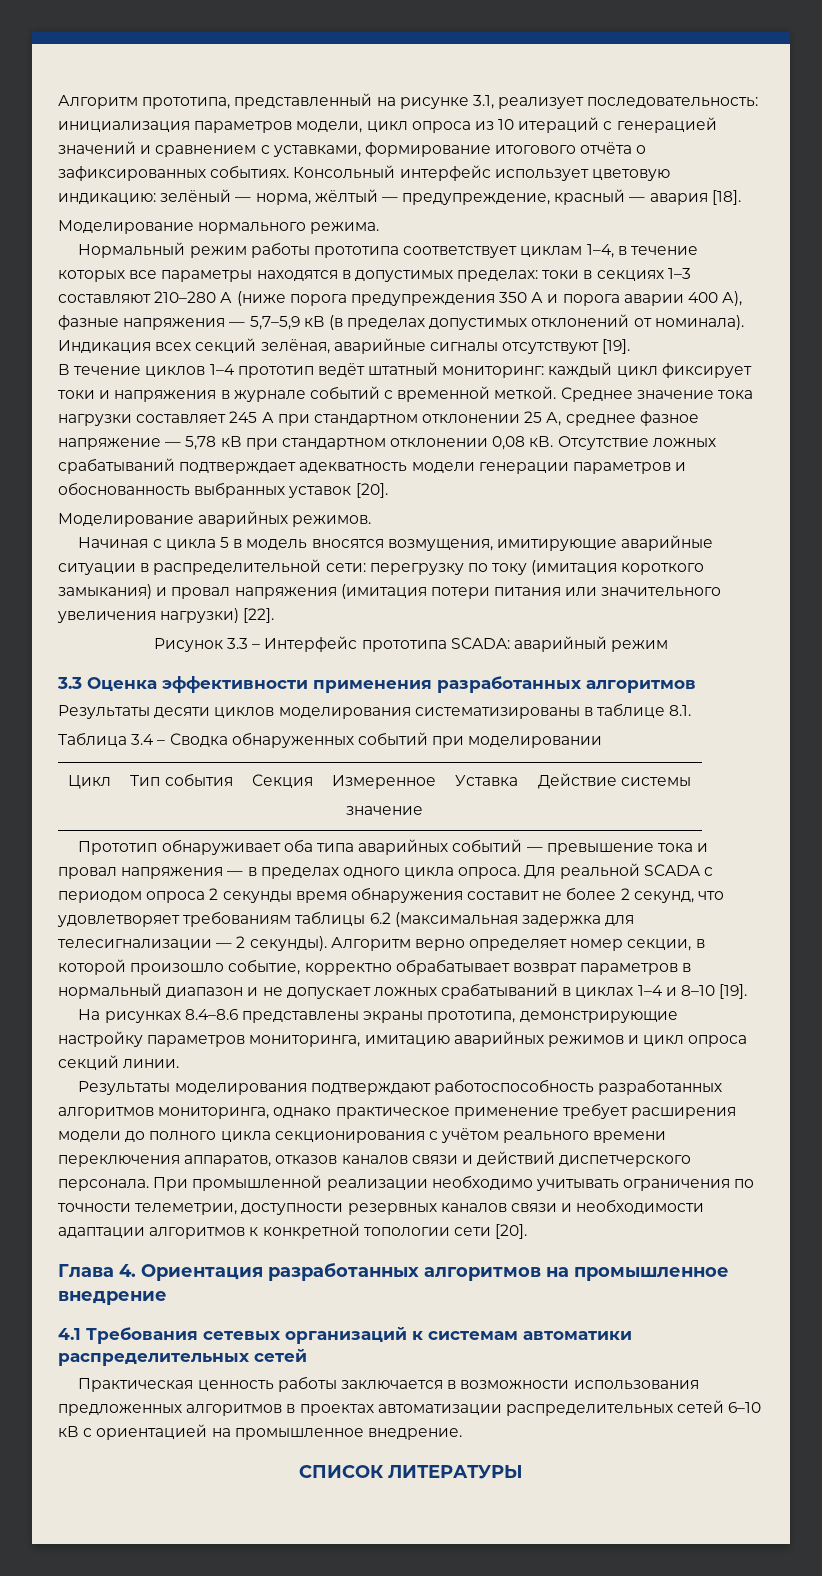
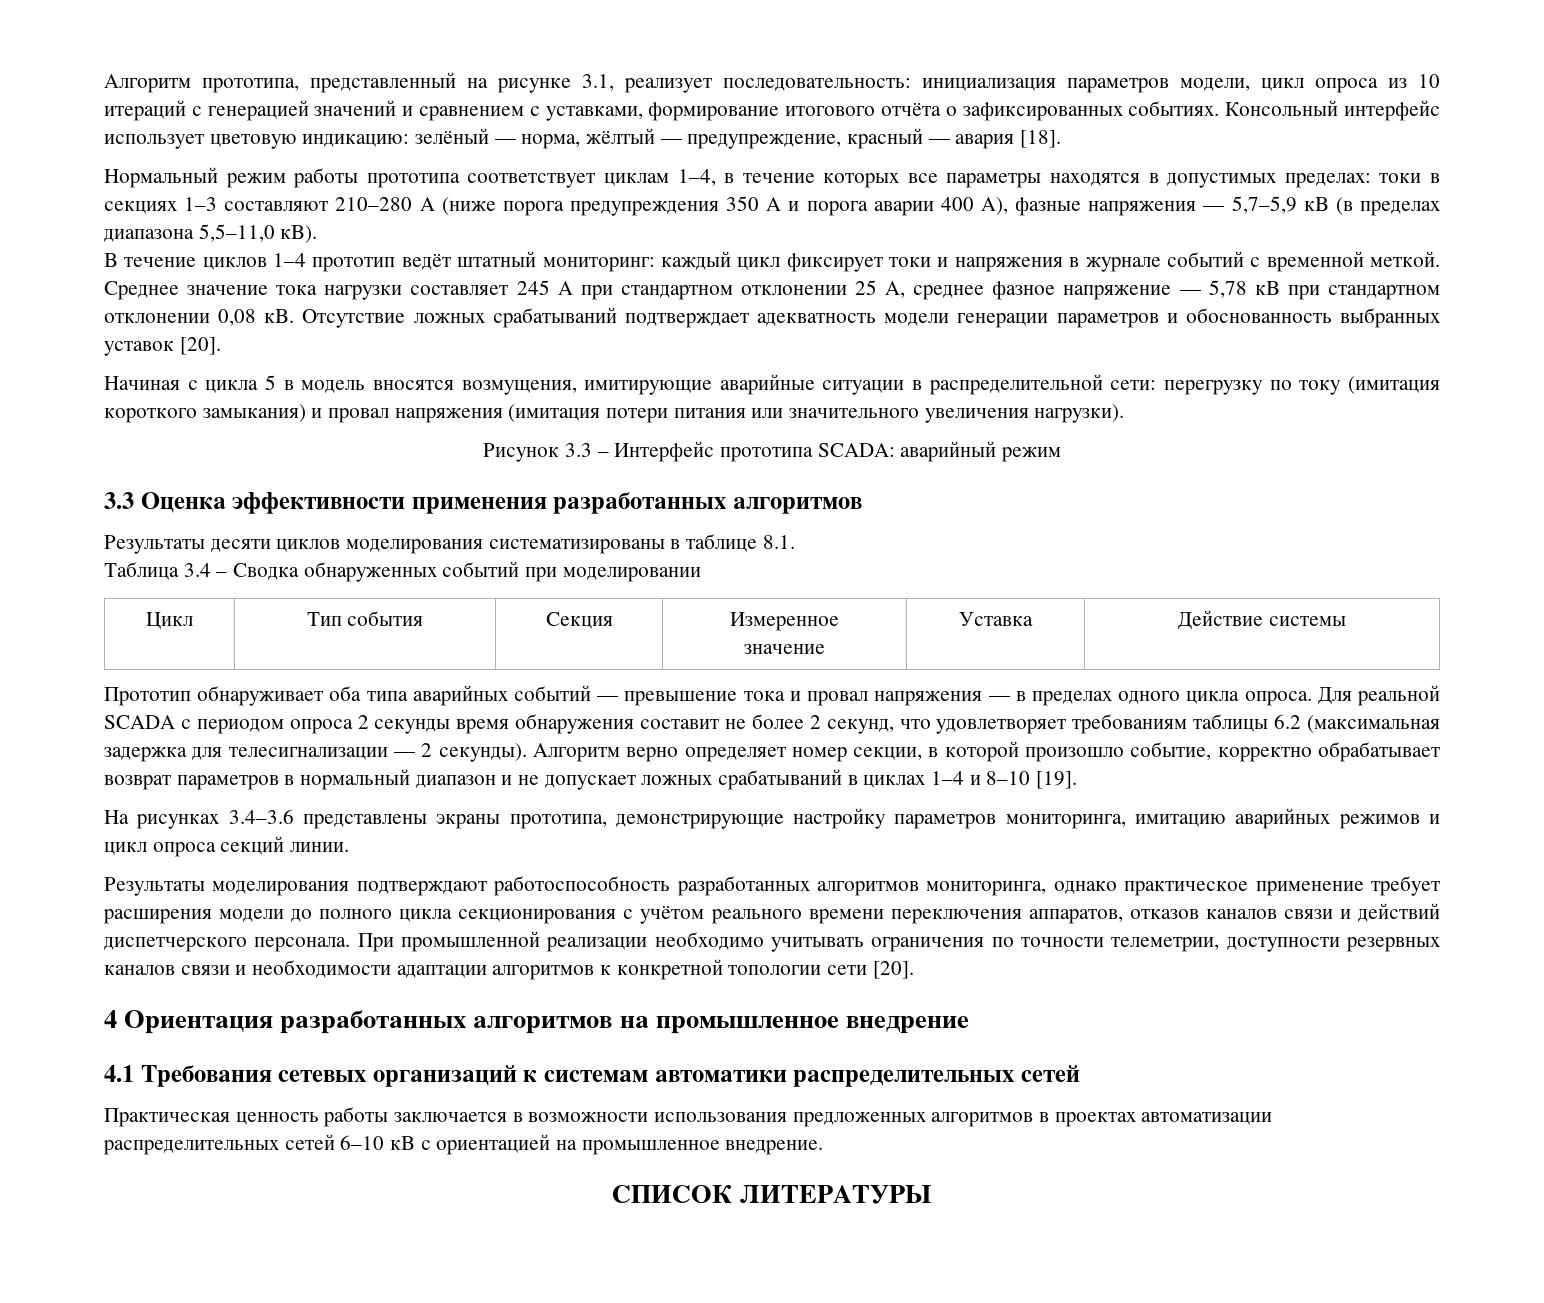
- Моделирование нормального режима.
- Нормальный режим работы прототипа соответствует циклам 1–4, в течение которых все параметры находятся в допустимых пределах: токи в секциях 1–3 составляют 210–280 А (ниже порога предупреждения 350 А и порога аварии 400 А), фазные напряжения — 5,7–5,9 кВ (в пределах допустимых отклонений от номинала). Индикация всех секций зелёная, аварийные сигналы отсутствуют [19].
+ Нормальный режим работы прототипа соответствует циклам 1–4, в течение которых все параметры находятся в допустимых пределах: токи в секциях 1–3 составляют 210–280 А (ниже порога предупреждения 350 А и порога аварии 400 А), фазные напряжения — 5,7–5,9 кВ (в пределах диапазона 5,5–11,0 кВ).
- Моделирование аварийных режимов.
- Начиная с цикла 5 в модель вносятся возмущения, имитирующие аварийные ситуации в распределительной сети: перегрузку по току (имитация короткого замыкания) и провал напряжения (имитация потери питания или значительного увеличения нагрузки) [22].
+ Начиная с цикла 5 в модель вносятся возмущения, имитирующие аварийные ситуации в распределительной сети: перегрузку по току (имитация короткого замыкания) и провал напряжения (имитация потери питания или значительного увеличения нагрузки).
- На рисунках 8.4–8.6 представлены экраны прототипа, демонстрирующие настройку параметров мониторинга, имитацию аварийных режимов и цикл опроса секций линии.
+ На рисунках 3.4–3.6 представлены экраны прототипа, демонстрирующие настройку параметров мониторинга, имитацию аварийных режимов и цикл опроса секций линии.
- Глава 4. Ориентация разработанных алгоритмов на промышленное внедрение
+ 4 Ориентация разработанных алгоритмов на промышленное внедрение

